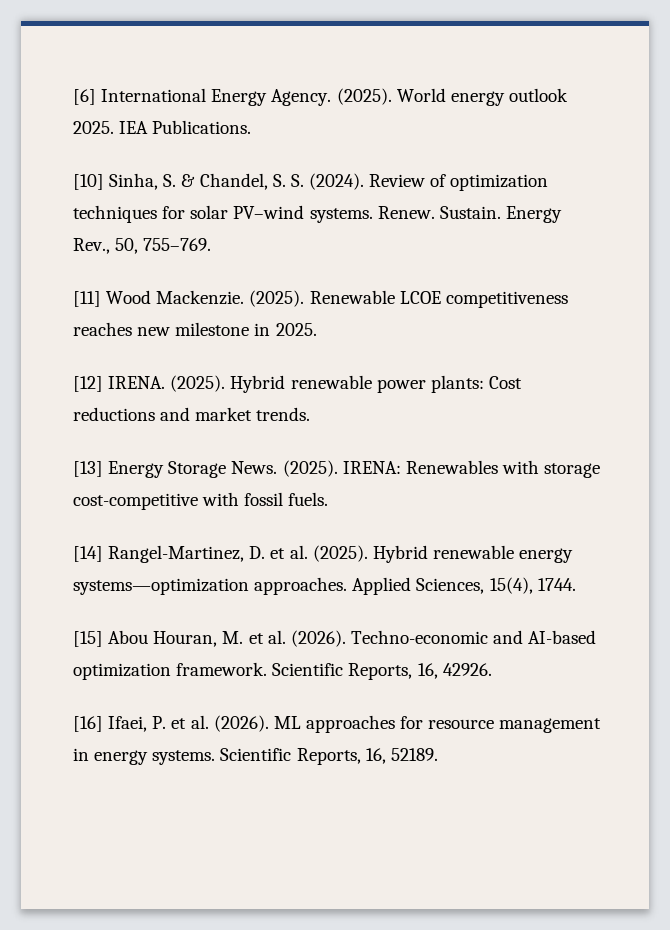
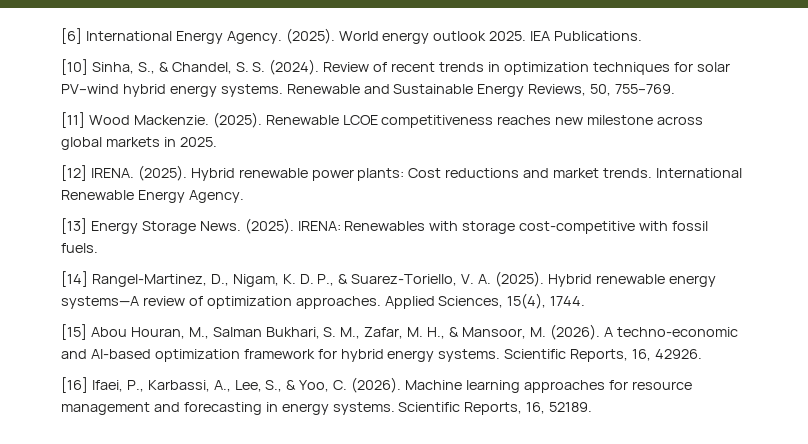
- [10] Sinha, S. & Chandel, S. S. (2024).
+ [10] Sinha, S., & Chandel, S. S. (2024).
- Review of optimization techniques for solar PV–wind systems. Renew. Sustain. Energy Rev., 50, 755–769.
+ Review of recent trends in optimization techniques for solar PV–wind hybrid energy systems. Renewable and Sustainable Energy Reviews, 50, 755–769.
- Renewable LCOE competitiveness reaches new milestone in 2025.
+ Renewable LCOE competitiveness reaches new milestone across global markets in 2025.
+ International Renewable Energy Agency.
- [14] Rangel-Martinez, D. et al. (2025). Hybrid renewable energy systems—optimization approaches.
+ [14] Rangel-Martinez, D., Nigam, K. D. P., & Suarez-Toriello, V. A. (2025). Hybrid renewable energy systems—A review of optimization approaches.
- [15] Abou Houran, M. et al. (2026). Techno-economic and AI-based optimization framework.
+ [15] Abou Houran, M., Salman Bukhari, S. M., Zafar, M. H., & Mansoor, M. (2026). A techno-economic and AI-based optimization framework for hybrid energy systems.
- [16] Ifaei, P. et al. (2026). ML approaches for resource management in energy systems.
+ [16] Ifaei, P., Karbassi, A., Lee, S., & Yoo, C. (2026). Machine learning approaches for resource management and forecasting in energy systems.

